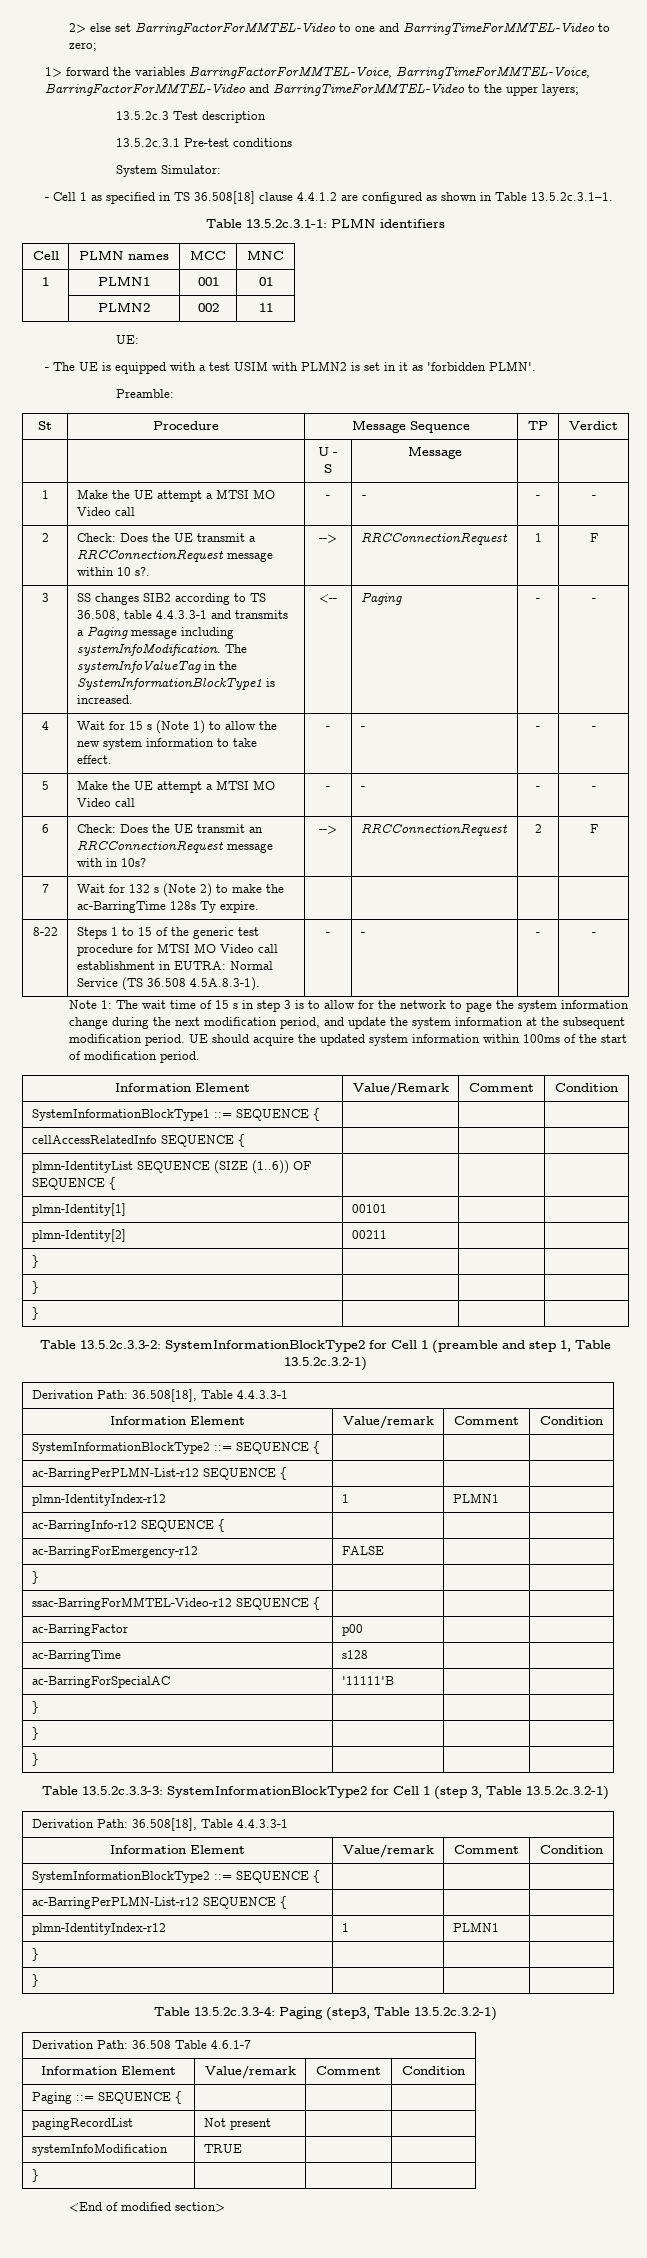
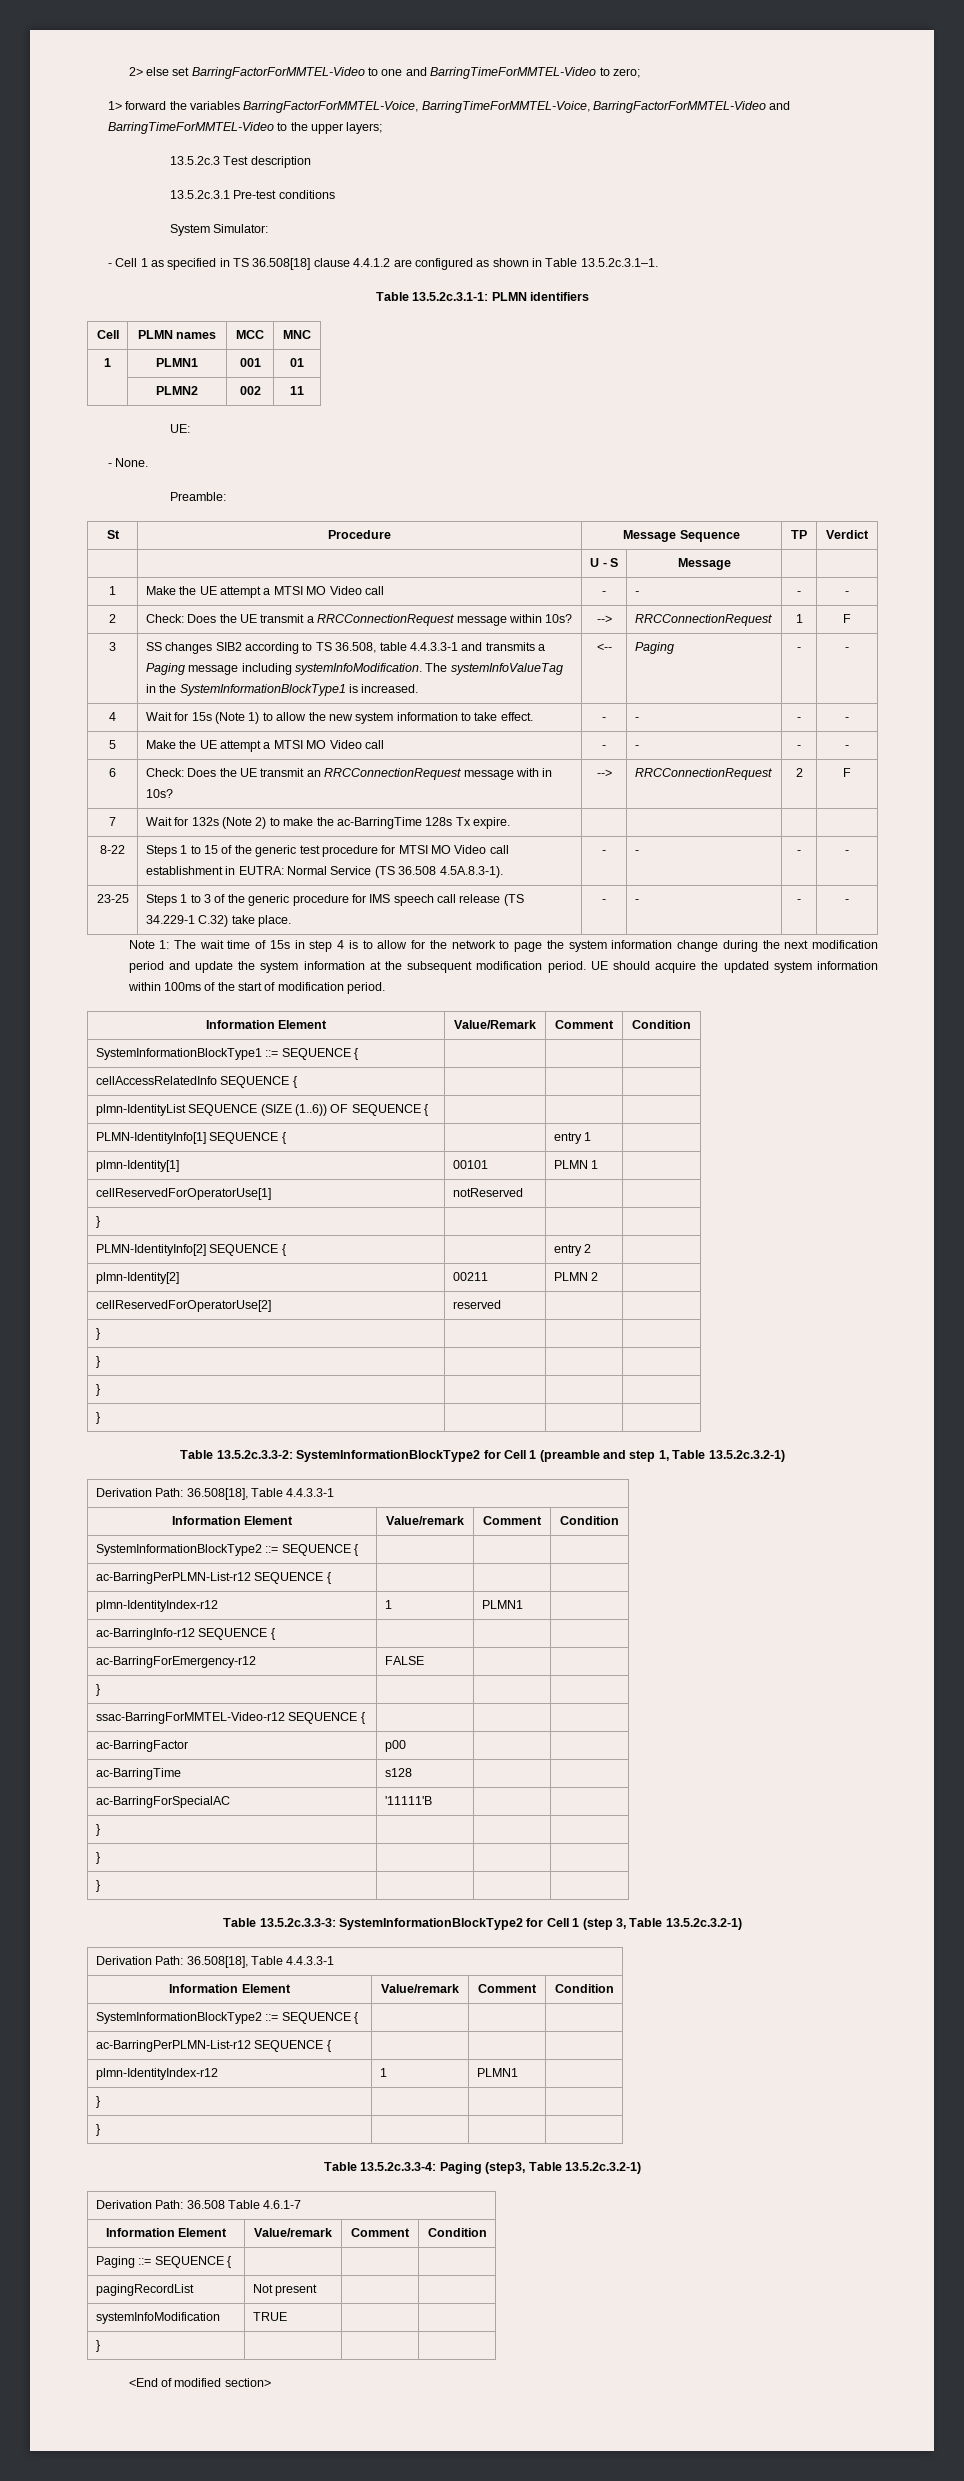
- - The UE is equipped with a test USIM with PLMN2 is set in it as 'forbidden PLMN'.
+ - None.
- 2 | Check: Does the UE transmit a RRCConnectionRequest message within 10 s?. | --> | RRCConnectionRequest | 1 | F
+ 2 | Check: Does the UE transmit a RRCConnectionRequest message within 10s? | --> | RRCConnectionRequest | 1 | F
- 4 | Wait for 15 s (Note 1) to allow the new system information to take effect. | - | - | - | -
+ 4 | Wait for 15s (Note 1) to allow the new system information to take effect. | - | - | - | -
- 7 | Wait for 132 s (Note 2) to make the ac-BarringTime 128s Ty expire. | | | |
+ 7 | Wait for 132s (Note 2) to make the ac-BarringTime 128s Tx expire. | | | |
+ 23-25 | Steps 1 to 3 of the generic procedure for IMS speech call release (TS 34.229-1 C.32) take place. | - | - | - | -
- Note 1: The wait time of 15 s in step 3 is to allow for the network to page the system information change during the next modification period, and update the system information at the subsequent modification period.
+ Note 1: The wait time of 15s in step 4 is to allow for the network to page the system information change during the next modification period and update the system information at the subsequent modification period.
- plmn-Identity[1] | 00101 | |
- plmn-Identity[2] | 00211 | |
+ PLMN-IdentityInfo[1] SEQUENCE { | | entry 1 |
+ plmn-Identity[1] | 00101 | PLMN 1 |
+ cellReservedForOperatorUse[1] | notReserved | |
+ } | | |
+ PLMN-IdentityInfo[2] SEQUENCE { | | entry 2 |
+ plmn-Identity[2] | 00211 | PLMN 2 |
+ cellReservedForOperatorUse[2] | reserved | |
+ } | | |

